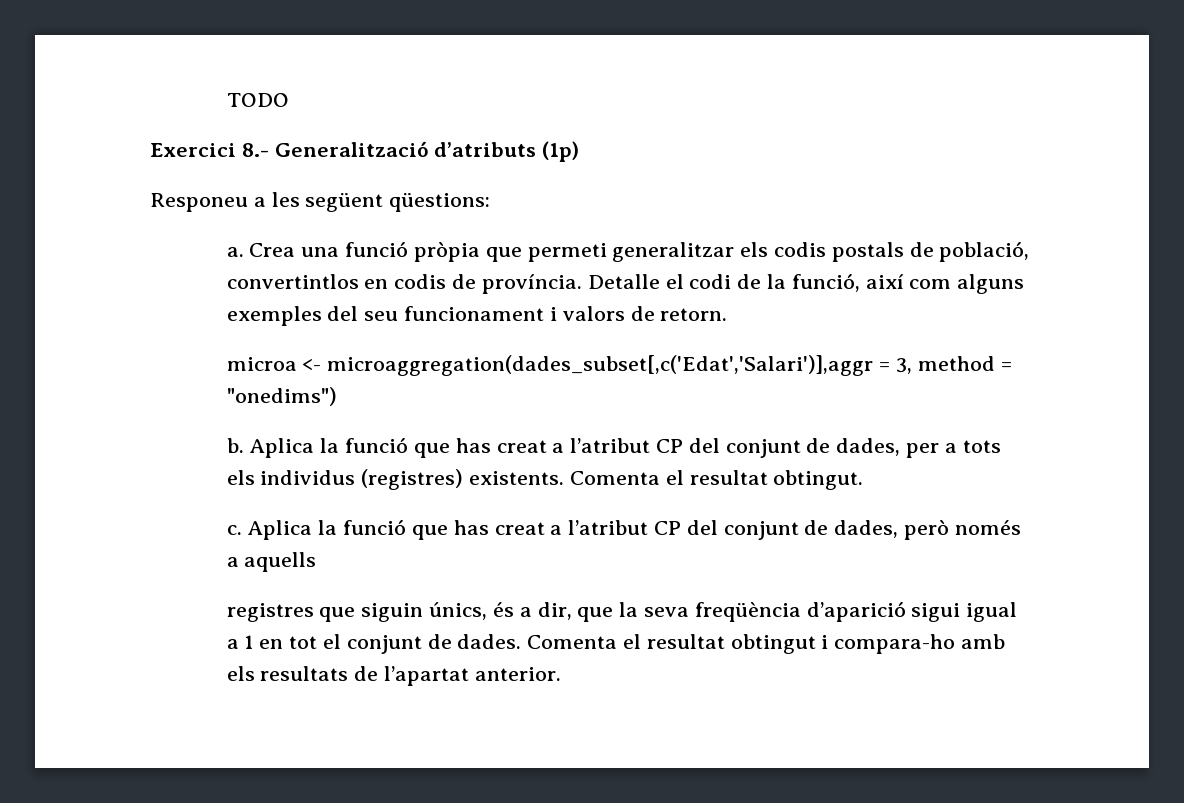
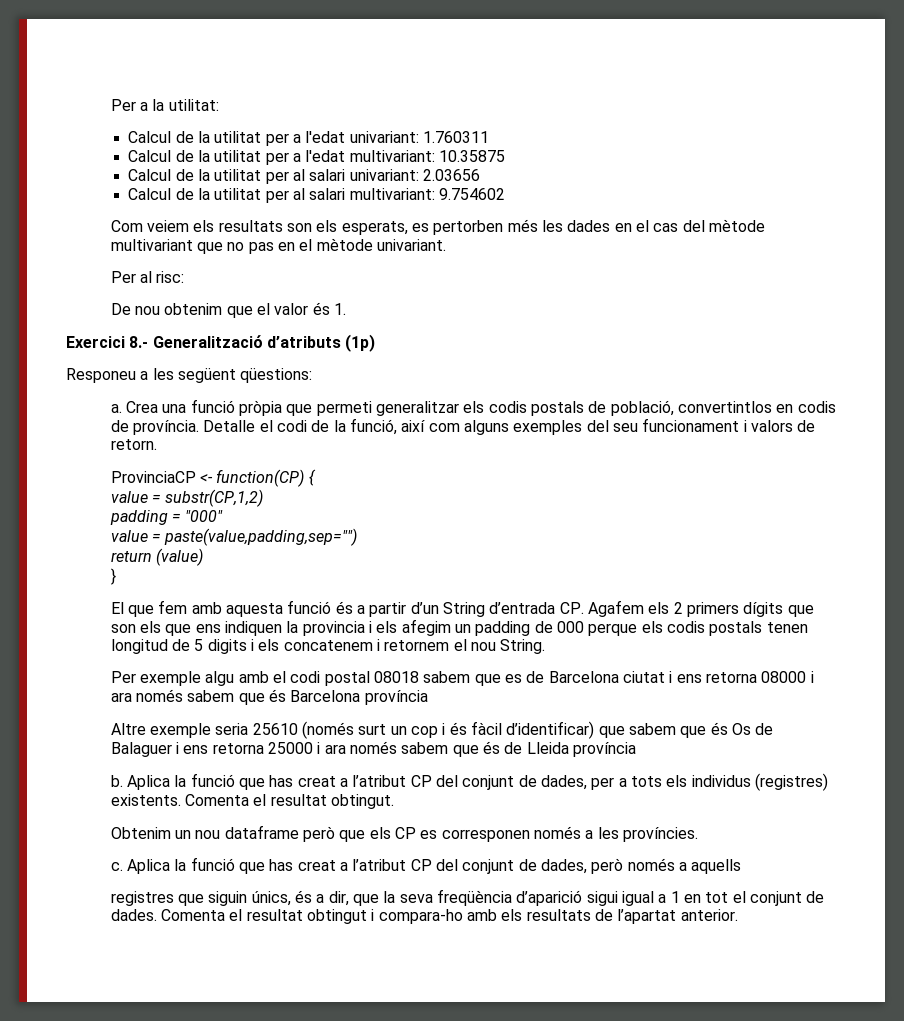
- TODO
+ Per a la utilitat:
+ Calcul de la utilitat per a l'edat univariant: 1.760311
+ Calcul de la utilitat per a l'edat multivariant: 10.35875
+ Calcul de la utilitat per al salari univariant: 2.03656
+ Calcul de la utilitat per al salari multivariant: 9.754602
+ Com veiem els resultats son els esperats, es pertorben més les dades en el cas del mètode multivariant que no pas en el mètode univariant.
+ Per al risc:
+ De nou obtenim que el valor és 1.
- microa <- microaggregation(dades_subset[,c('Edat','Salari')],aggr = 3, method = "onedims")
+ ProvinciaCP <- function(CP) {
+ value = substr(CP,1,2)
+ padding = "000"
+ value = paste(value,padding,sep="")
+ return (value)
+ }
+ El que fem amb aquesta funció és a partir d’un String d’entrada CP. Agafem els 2 primers dígits que son els que ens indiquen la provincia i els afegim un padding de 000 perque els codis postals tenen longitud de 5 digits i els concatenem i retornem el nou String.
+ Per exemple algu amb el codi postal 08018 sabem que es de Barcelona ciutat i ens retorna 08000 i ara només sabem que és Barcelona província
+ Altre exemple seria 25610 (només surt un cop i és fàcil d’identificar) que sabem que és Os de Balaguer i ens retorna 25000 i ara només sabem que és de Lleida província
+ Obtenim un nou dataframe però que els CP es corresponen només a les províncies.

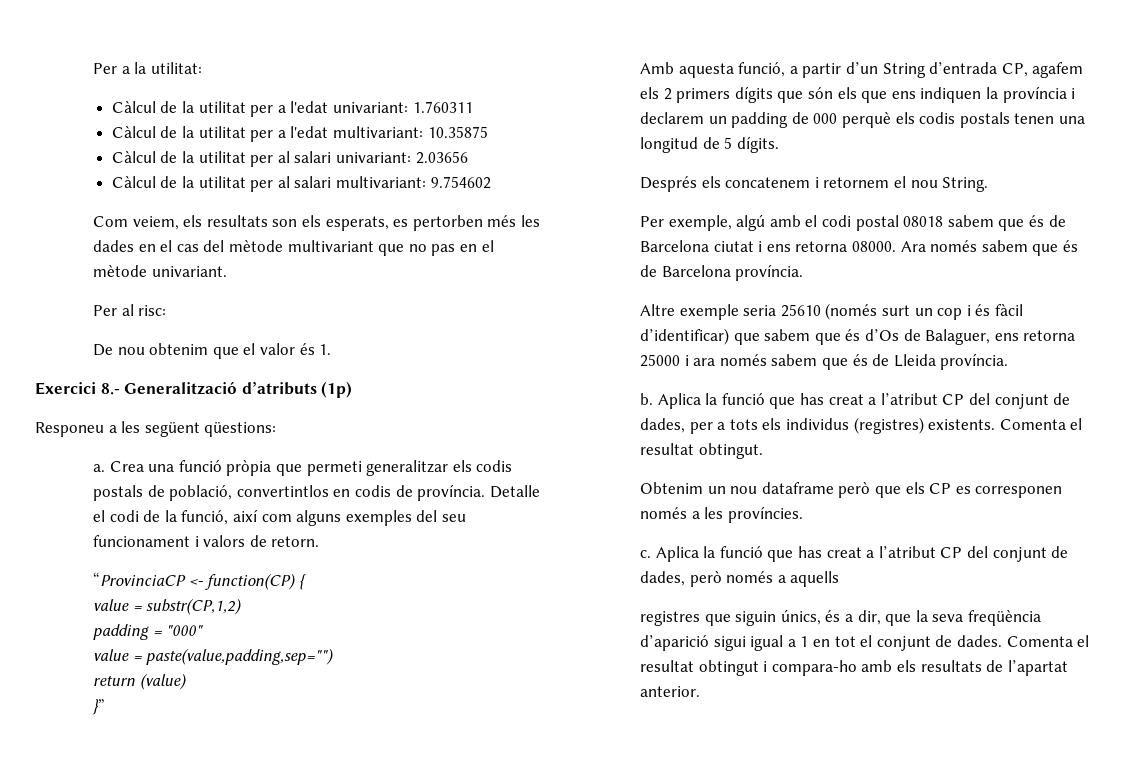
- Calcul de la utilitat per a l'edat univariant: 1.760311
+ Càlcul de la utilitat per a l'edat univariant: 1.760311
- Calcul de la utilitat per a l'edat multivariant: 10.35875
+ Càlcul de la utilitat per a l'edat multivariant: 10.35875
- Calcul de la utilitat per al salari univariant: 2.03656
+ Càlcul de la utilitat per al salari univariant: 2.03656
- Calcul de la utilitat per al salari multivariant: 9.754602
+ Càlcul de la utilitat per al salari multivariant: 9.754602
- Com veiem els resultats son els esperats, es pertorben més les dades en el cas del mètode multivariant que no pas en el mètode univariant.
+ Com veiem, els resultats son els esperats, es pertorben més les dades en el cas del mètode multivariant que no pas en el mètode univariant.
- ProvinciaCP <- function(CP) {
+ “ProvinciaCP <- function(CP) {
- }
- El que fem amb aquesta funció és a partir d’un String d’entrada CP. Agafem els 2 primers dígits que son els que ens indiquen la provincia i els afegim un padding de 000 perque els codis postals tenen longitud de 5 digits i els concatenem i retornem el nou String.
+ }”
+ Amb aquesta funció, a partir d’un String d’entrada CP, agafem els 2 primers dígits que són els que ens indiquen la província i declarem un padding de 000 perquè els codis postals tenen una longitud de 5 dígits.
+ Després els concatenem i retornem el nou String.
- Per exemple algu amb el codi postal 08018 sabem que es de Barcelona ciutat i ens retorna 08000 i ara només sabem que és Barcelona província
+ Per exemple, algú amb el codi postal 08018 sabem que és de Barcelona ciutat i ens retorna 08000. Ara només sabem que és de Barcelona província.
- Altre exemple seria 25610 (només surt un cop i és fàcil d’identificar) que sabem que és Os de Balaguer i ens retorna 25000 i ara només sabem que és de Lleida província
+ Altre exemple seria 25610 (només surt un cop i és fàcil d’identificar) que sabem que és d’Os de Balaguer, ens retorna 25000 i ara només sabem que és de Lleida província.

